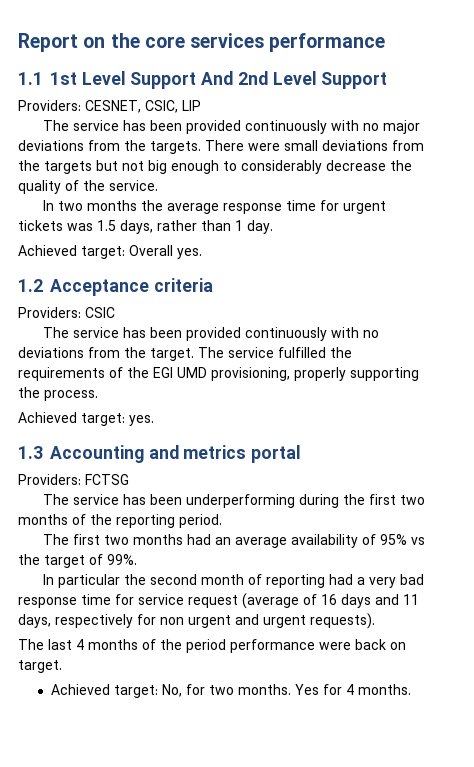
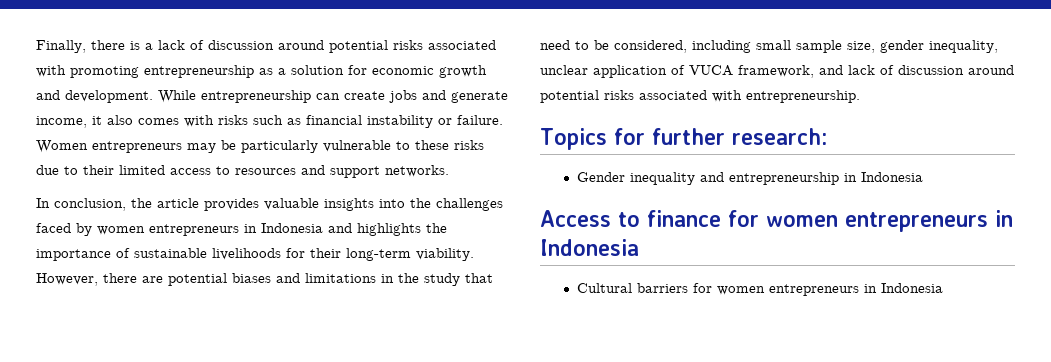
- Report on the core services performance
- 1.1 1st Level Support And 2nd Level Support
- Providers: CESNET, CSIC, LIP
- The service has been provided continuously with no major deviations from the targets. There were small deviations from the targets but not big enough to considerably decrease the quality of the service.
- In two months the average response time for urgent tickets was 1.5 days, rather than 1 day.
- Achieved target: Overall yes.
- 1.2 Acceptance criteria
- Providers: CSIC
- The service has been provided continuously with no deviations from the target. The service fulfilled the requirements of the EGI UMD provisioning, properly supporting the process.
- Achieved target: yes.
- 1.3 Accounting and metrics portal
- Providers: FCTSG
- The service has been underperforming during the first two months of the reporting period.
- The first two months had an average availability of 95% vs the target of 99%.
- In particular the second month of reporting had a very bad response time for service request (average of 16 days and 11 days, respectively for non urgent and urgent requests).
- The last 4 months of the period performance were back on target.
- Achieved target: No, for two months. Yes for 4 months.
+ Finally, there is a lack of discussion around potential risks associated with promoting entrepreneurship as a solution for economic growth and development. While entrepreneurship can create jobs and generate income, it also comes with risks such as financial instability or failure. Women entrepreneurs may be particularly vulnerable to these risks due to their limited access to resources and support networks.
+ In conclusion, the article provides valuable insights into the challenges faced by women entrepreneurs in Indonesia and highlights the importance of sustainable livelihoods for their long-term viability. However, there are potential biases and limitations in the study that need to be considered, including small sample size, gender inequality, unclear application of VUCA framework, and lack of discussion around potential risks associated with entrepreneurship.
+ Topics for further research:
+ Gender inequality and entrepreneurship in Indonesia
+ Access to finance for women entrepreneurs in Indonesia
+ Cultural barriers for women entrepreneurs in Indonesia

